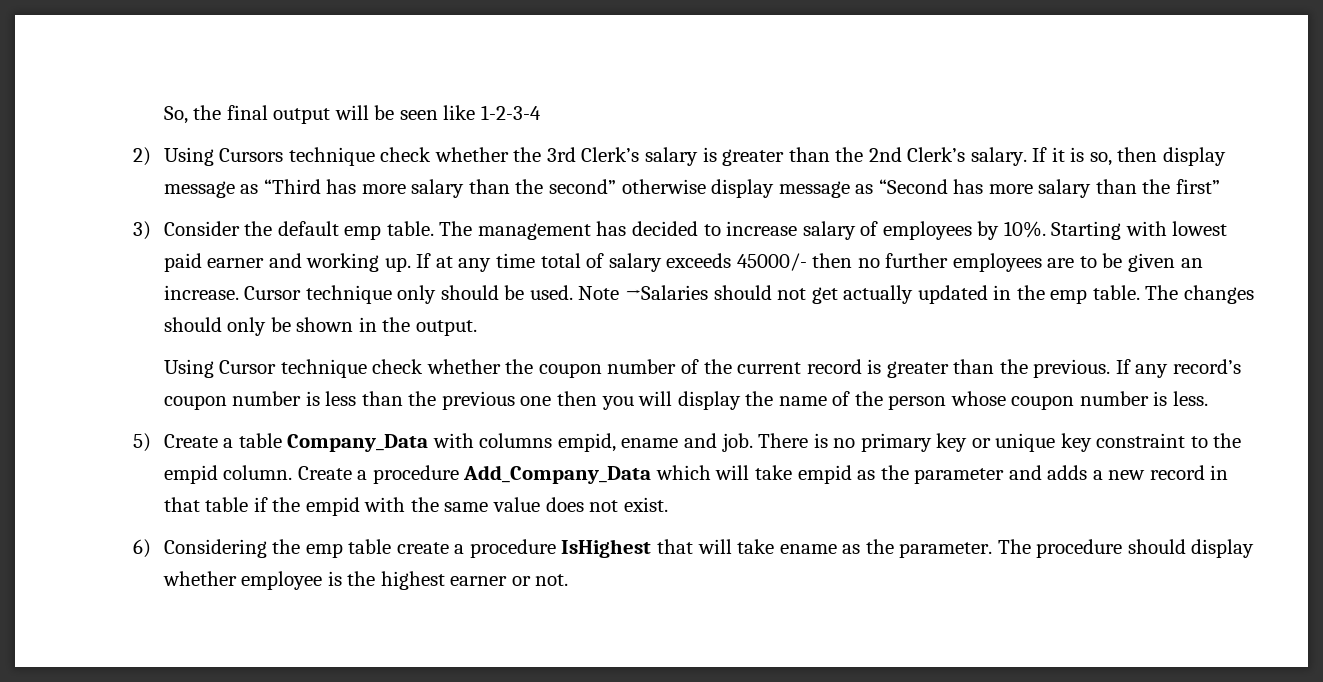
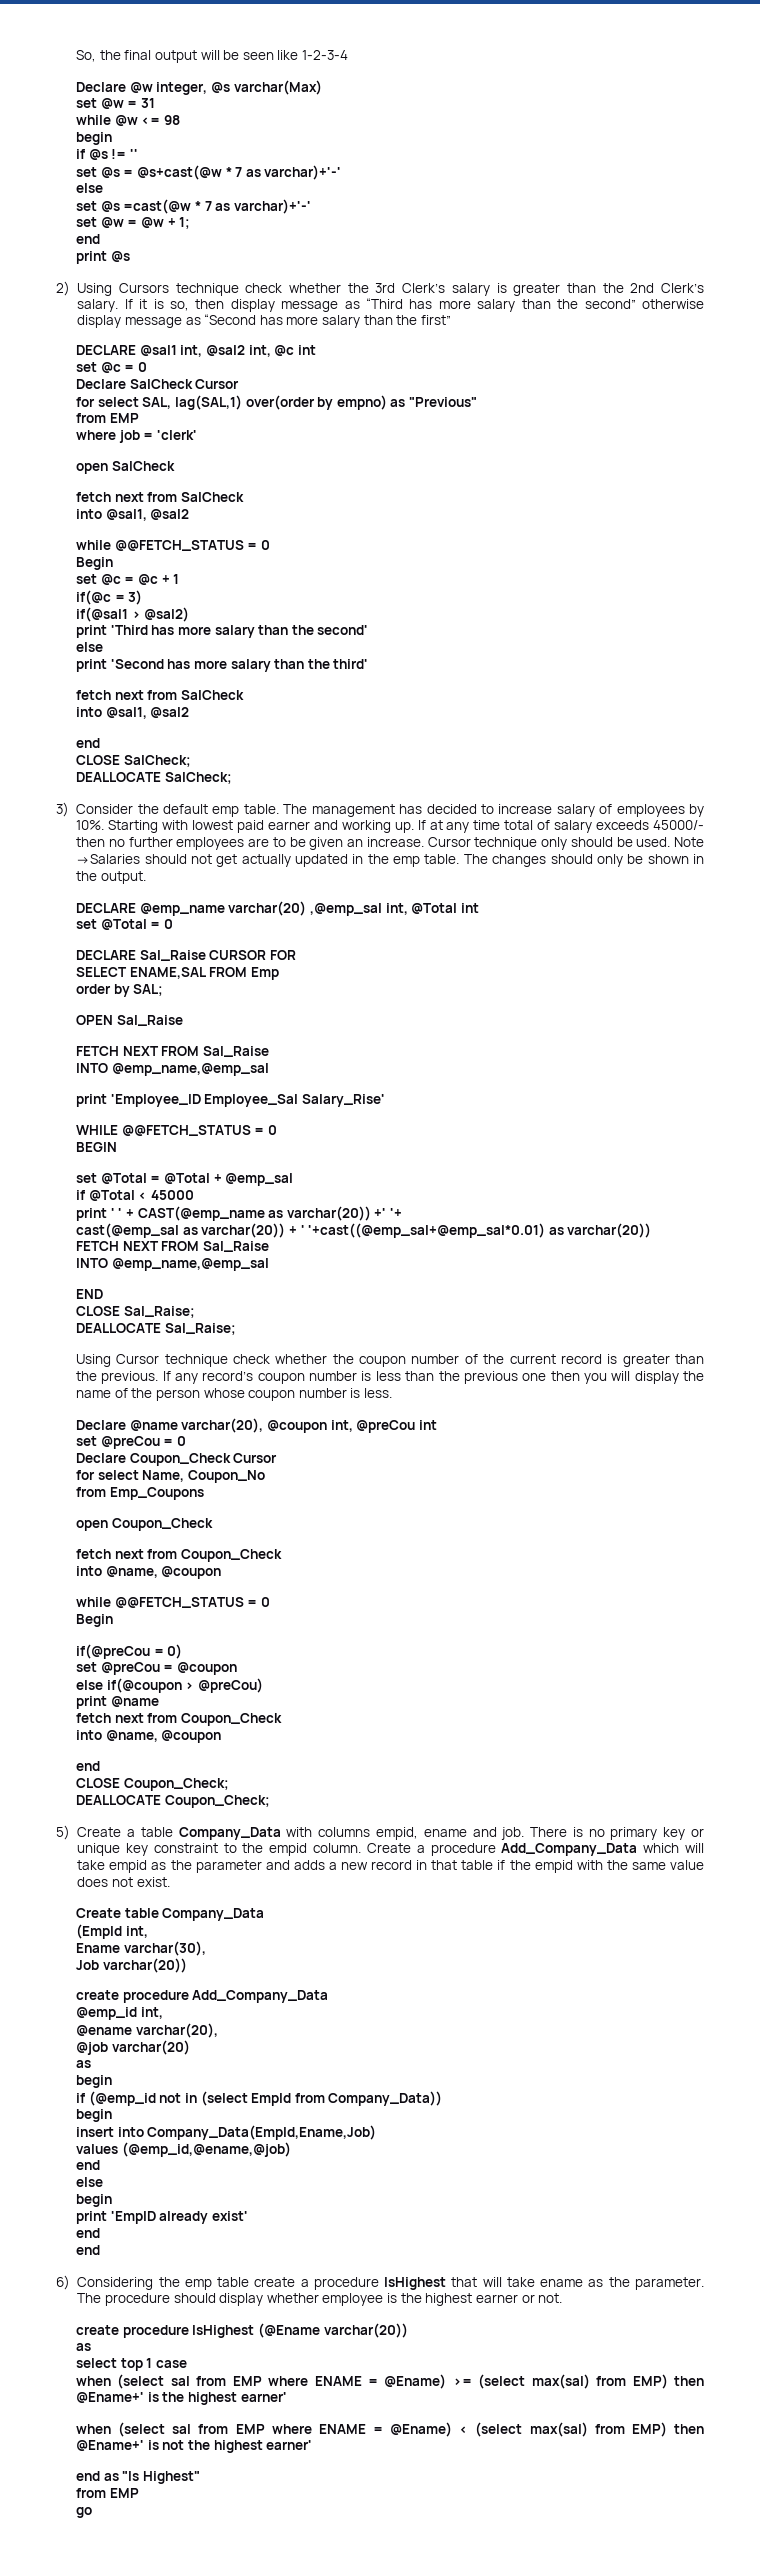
+ Declare @w integer, @s varchar(Max)
+ set @w = 31
+ while @w <= 98
+ begin
+ if @s != ''
+ set @s = @s+cast(@w * 7 as varchar)+'-'
+ else
+ set @s =cast(@w * 7 as varchar)+'-'
+ set @w = @w + 1;
+ end
+ print @s
+ DECLARE @sal1 int, @sal2 int, @c int
+ set @c = 0
+ Declare SalCheck Cursor
+ for select SAL, lag(SAL,1) over(order by empno) as "Previous"
+ from EMP
+ where job = 'clerk'
+ open SalCheck
+ fetch next from SalCheck
+ into @sal1, @sal2
+ while @@FETCH_STATUS = 0
+ Begin
+ set @c = @c + 1
+ if(@c = 3)
+ if(@sal1 > @sal2)
+ print 'Third has more salary than the second'
+ else
+ print 'Second has more salary than the third'
+ fetch next from SalCheck
+ into @sal1, @sal2
+ end
+ CLOSE SalCheck;
+ DEALLOCATE SalCheck;
+ DECLARE @emp_name varchar(20) ,@emp_sal int, @Total int
+ set @Total = 0
+ DECLARE Sal_Raise CURSOR FOR
+ SELECT ENAME,SAL FROM Emp
+ order by SAL;
+ OPEN Sal_Raise
+ FETCH NEXT FROM Sal_Raise
+ INTO @emp_name,@emp_sal
+ print 'Employee_ID Employee_Sal Salary_Rise'
+ WHILE @@FETCH_STATUS = 0
+ BEGIN
+ set @Total = @Total + @emp_sal
+ if @Total < 45000
+ print ' ' + CAST(@emp_name as varchar(20)) +' '+
+ cast(@emp_sal as varchar(20)) + ' '+cast((@emp_sal+@emp_sal*0.01) as varchar(20))
+ FETCH NEXT FROM Sal_Raise
+ INTO @emp_name,@emp_sal
+ END
+ CLOSE Sal_Raise;
+ DEALLOCATE Sal_Raise;
+ Declare @name varchar(20), @coupon int, @preCou int
+ set @preCou = 0
+ Declare Coupon_Check Cursor
+ for select Name, Coupon_No
+ from Emp_Coupons
+ open Coupon_Check
+ fetch next from Coupon_Check
+ into @name, @coupon
+ while @@FETCH_STATUS = 0
+ Begin
+ if(@preCou = 0)
+ set @preCou = @coupon
+ else if(@coupon > @preCou)
+ print @name
+ fetch next from Coupon_Check
+ into @name, @coupon
+ end
+ CLOSE Coupon_Check;
+ DEALLOCATE Coupon_Check;
+ Create table Company_Data
+ (EmpId int,
+ Ename varchar(30),
+ Job varchar(20))
+ create procedure Add_Company_Data
+ @emp_id int,
+ @ename varchar(20),
+ @job varchar(20)
+ as
+ begin
+ if (@emp_id not in (select EmpId from Company_Data))
+ begin
+ insert into Company_Data(EmpId,Ename,Job)
+ values (@emp_id,@ename,@job)
+ end
+ else
+ begin
+ print 'EmpID already exist'
+ end
+ end
+ create procedure IsHighest (@Ename varchar(20))
+ as
+ select top 1 case
+ when (select sal from EMP where ENAME = @Ename) >= (select max(sal) from EMP) then @Ename+' is the highest earner'
+ when (select sal from EMP where ENAME = @Ename) < (select max(sal) from EMP) then @Ename+' is not the highest earner'
+ end as "Is Highest"
+ from EMP
+ go

